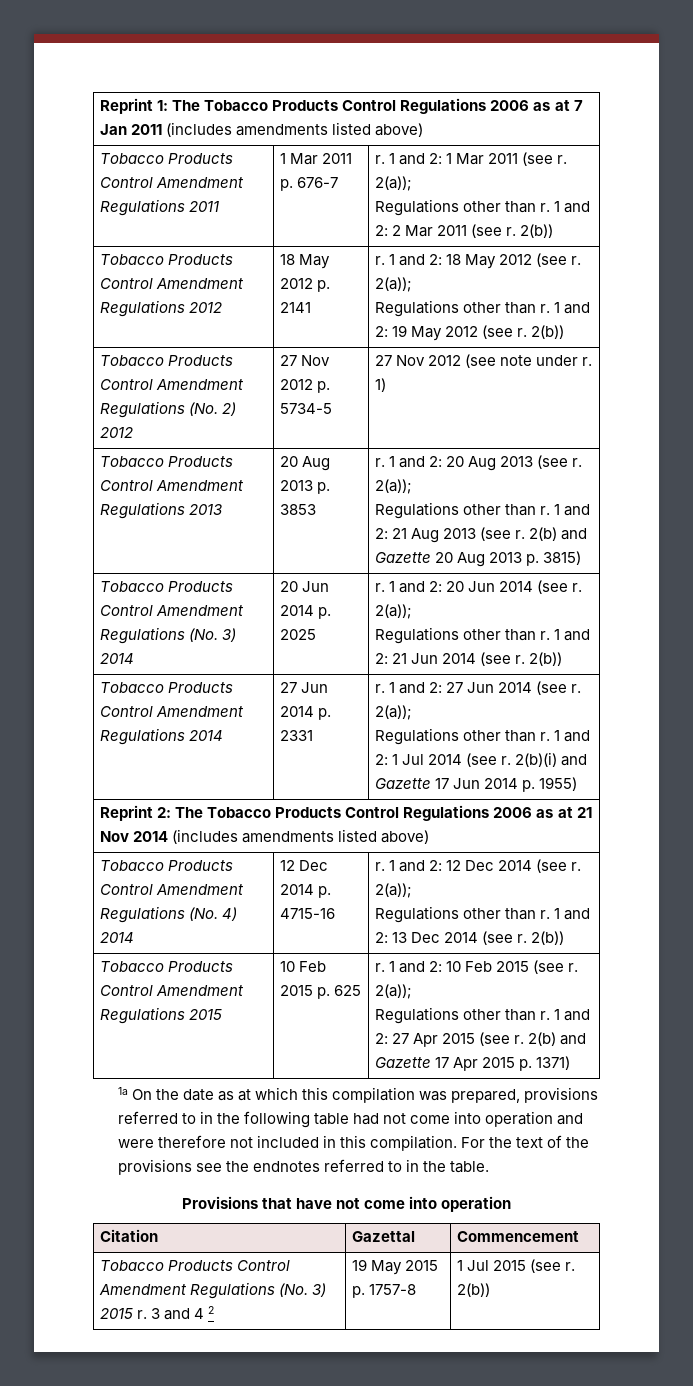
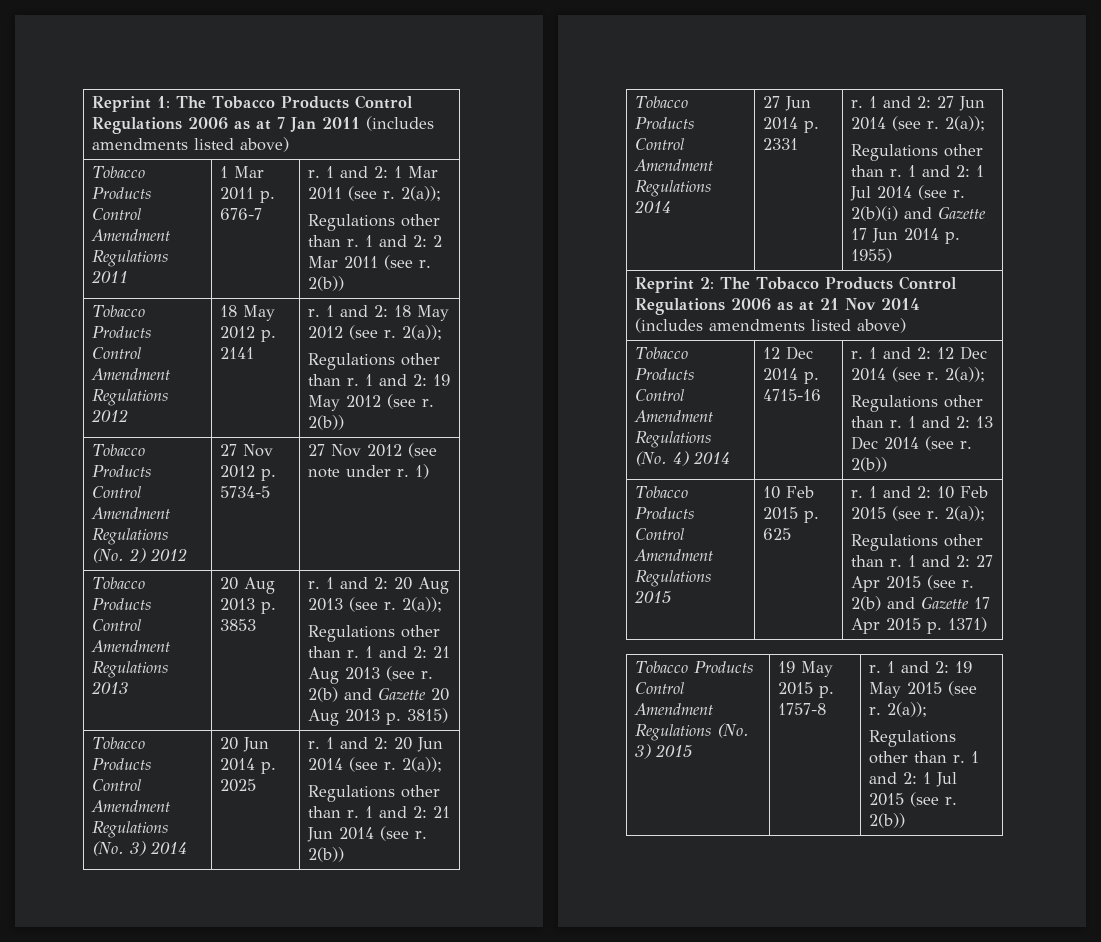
- 1a On the date as at which this compilation was prepared, provisions referred to in the following table had not come into operation and were therefore not included in this compilation. For the text of the provisions see the endnotes referred to in the table.
- Provisions that have not come into operation
- Citation | Gazettal | Commencement
- Tobacco Products Control Amendment Regulations (No. 3) 2015 r. 3 and 4 2 | 19 May 2015 p. 1757-8 | 1 Jul 2015 (see r. 2(b))
+ Tobacco Products Control Amendment Regulations (No. 3) 2015 | 19 May 2015 p. 1757-8 | r. 1 and 2: 19 May 2015 (see r. 2(a));
+ Regulations other than r. 1 and 2: 1 Jul 2015 (see r. 2(b))

